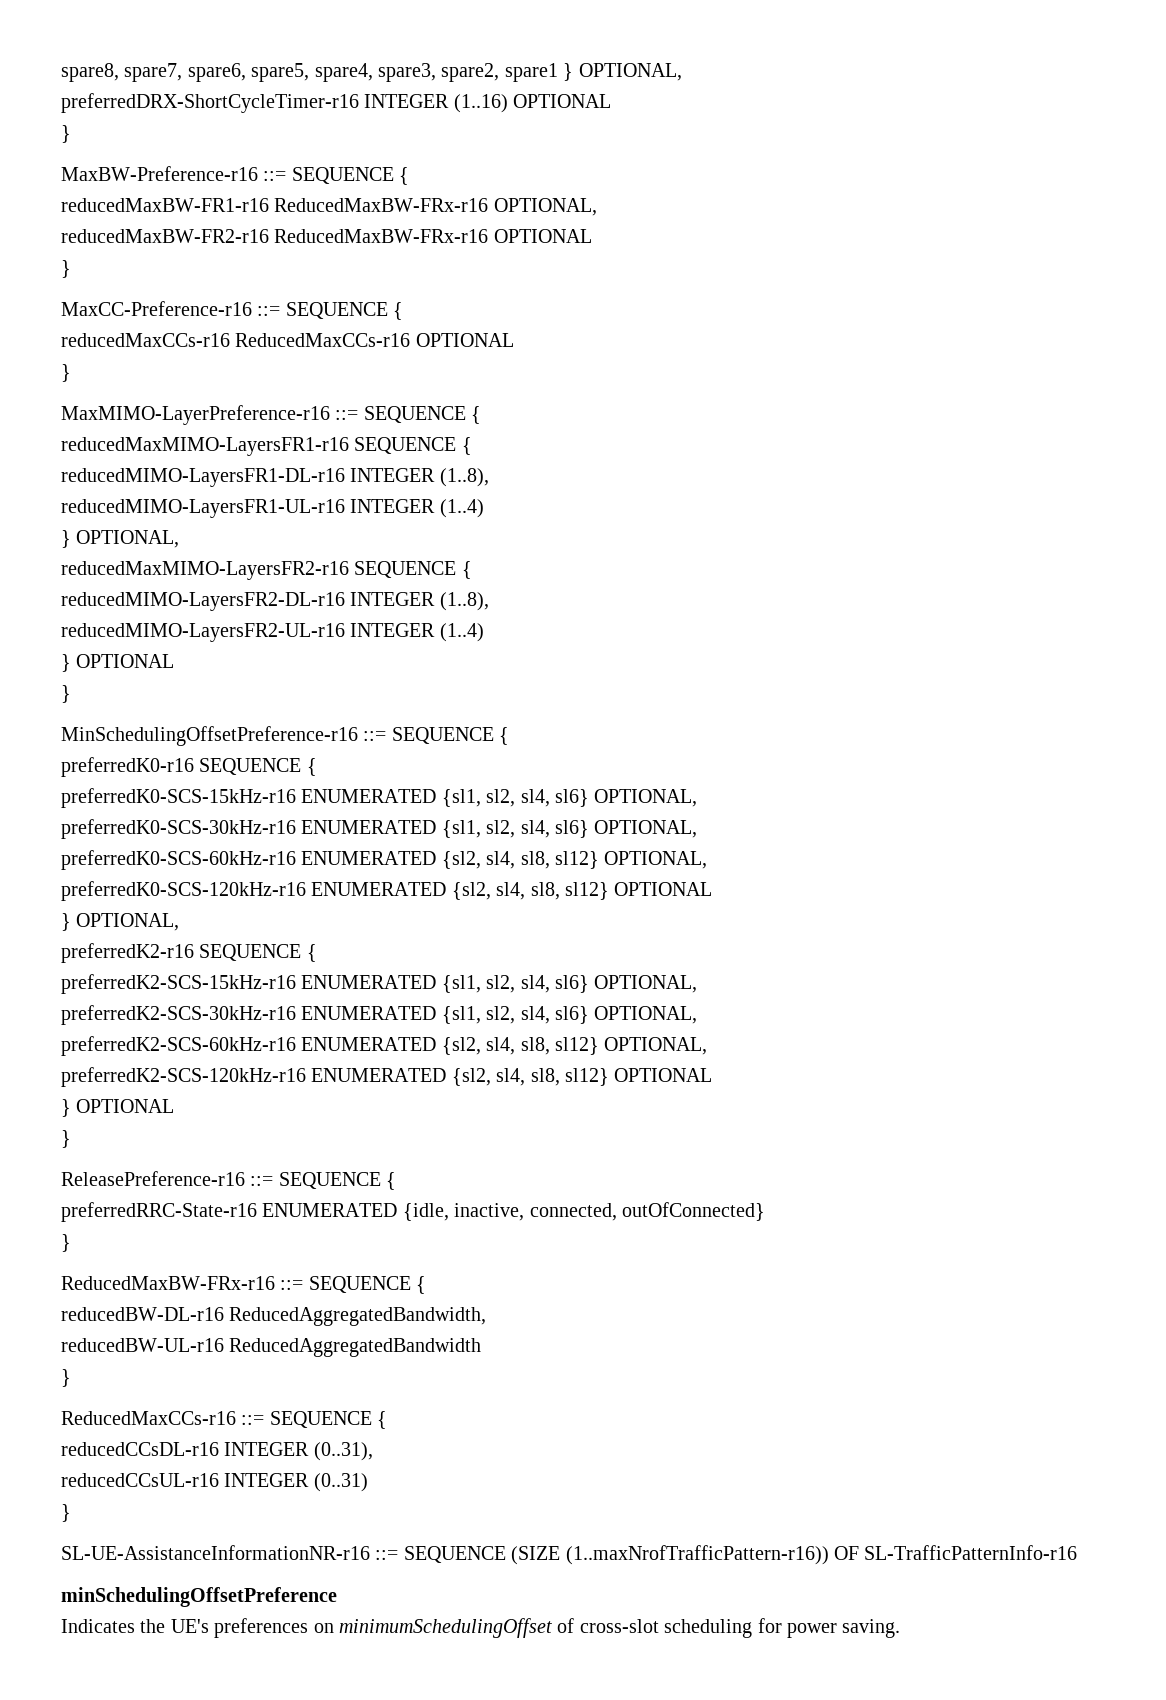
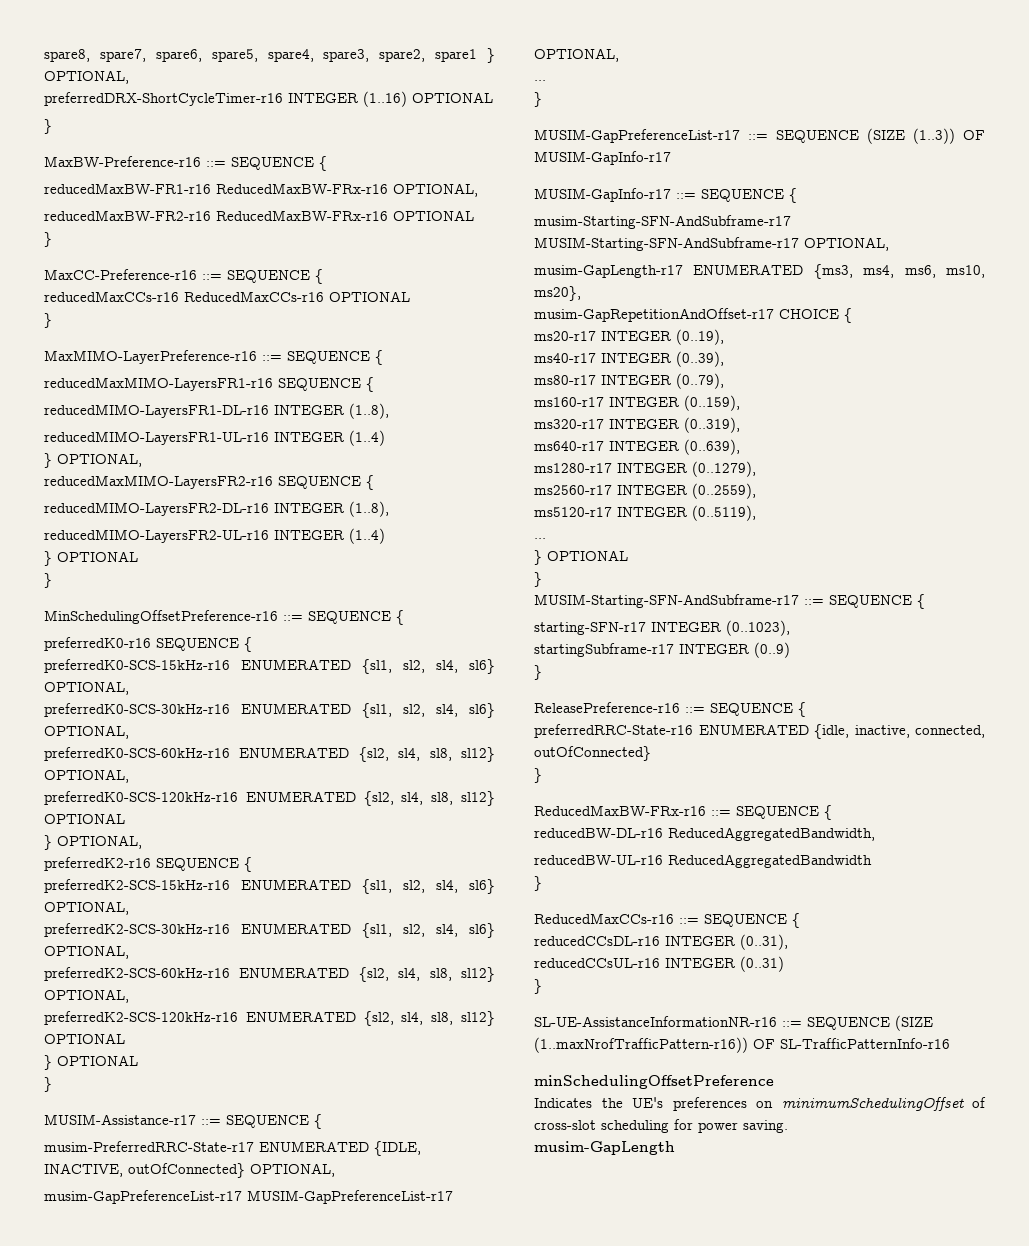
+ MUSIM-Assistance-r17 ::= SEQUENCE {
+ musim-PreferredRRC-State-r17 ENUMERATED {IDLE, INACTIVE, outOfConnected} OPTIONAL,
+ musim-GapPreferenceList-r17 MUSIM-GapPreferenceList-r17 OPTIONAL,
+ ...
+ }
+ MUSIM-GapPreferenceList-r17 ::= SEQUENCE (SIZE (1..3)) OF MUSIM-GapInfo-r17
+ MUSIM-GapInfo-r17 ::= SEQUENCE {
+ musim-Starting-SFN-AndSubframe-r17 MUSIM-Starting-SFN-AndSubframe-r17 OPTIONAL,
+ musim-GapLength-r17 ENUMERATED {ms3, ms4, ms6, ms10, ms20},
+ musim-GapRepetitionAndOffset-r17 CHOICE {
+ ms20-r17 INTEGER (0..19),
+ ms40-r17 INTEGER (0..39),
+ ms80-r17 INTEGER (0..79),
+ ms160-r17 INTEGER (0..159),
+ ms320-r17 INTEGER (0..319),
+ ms640-r17 INTEGER (0..639),
+ ms1280-r17 INTEGER (0..1279),
+ ms2560-r17 INTEGER (0..2559),
+ ms5120-r17 INTEGER (0..5119),
+ ...
+ } OPTIONAL
+ }
+ MUSIM-Starting-SFN-AndSubframe-r17 ::= SEQUENCE {
+ starting-SFN-r17 INTEGER (0..1023),
+ startingSubframe-r17 INTEGER (0..9)
+ }
+ musim-GapLength

